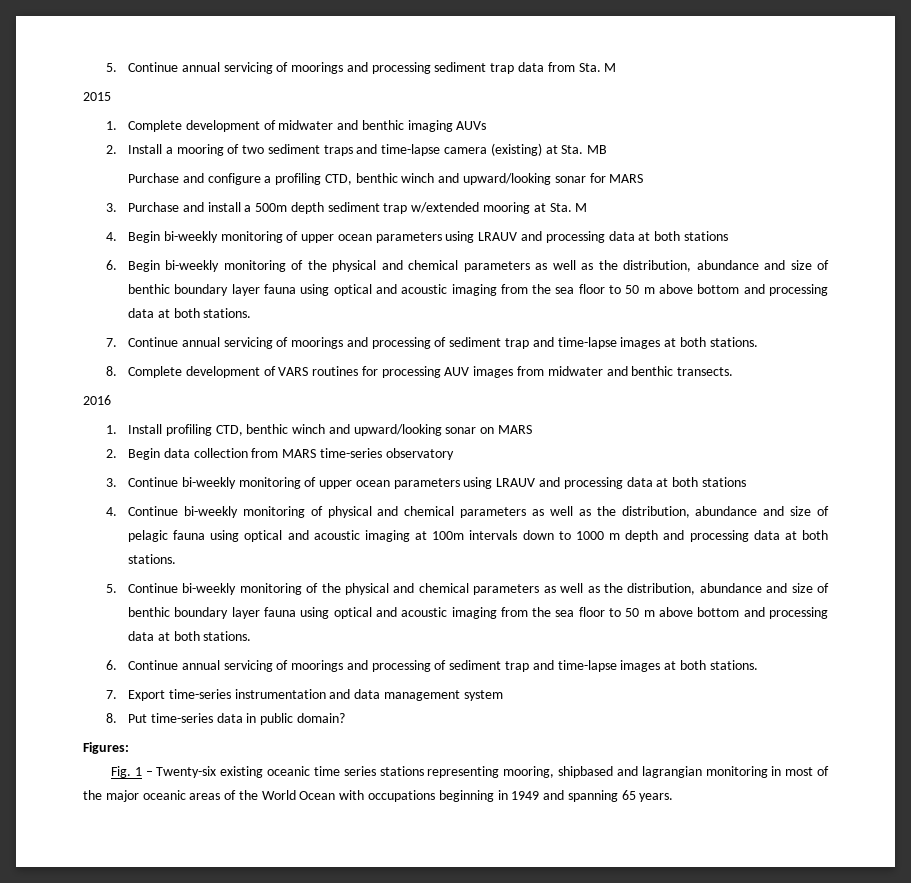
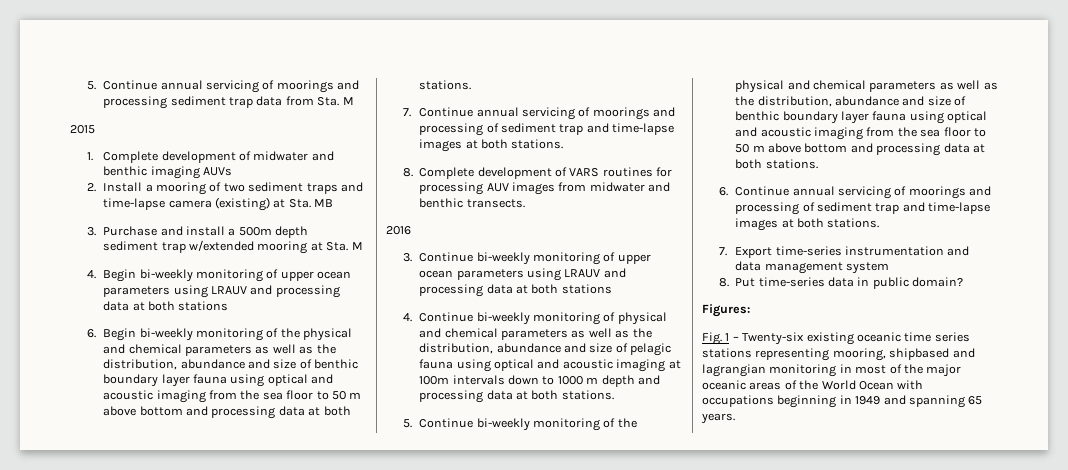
- Purchase and configure a profiling CTD, benthic winch and upward/looking sonar for MARS
- 1. Install profiling CTD, benthic winch and upward/looking sonar on MARS
- 2. Begin data collection from MARS time-series observatory

